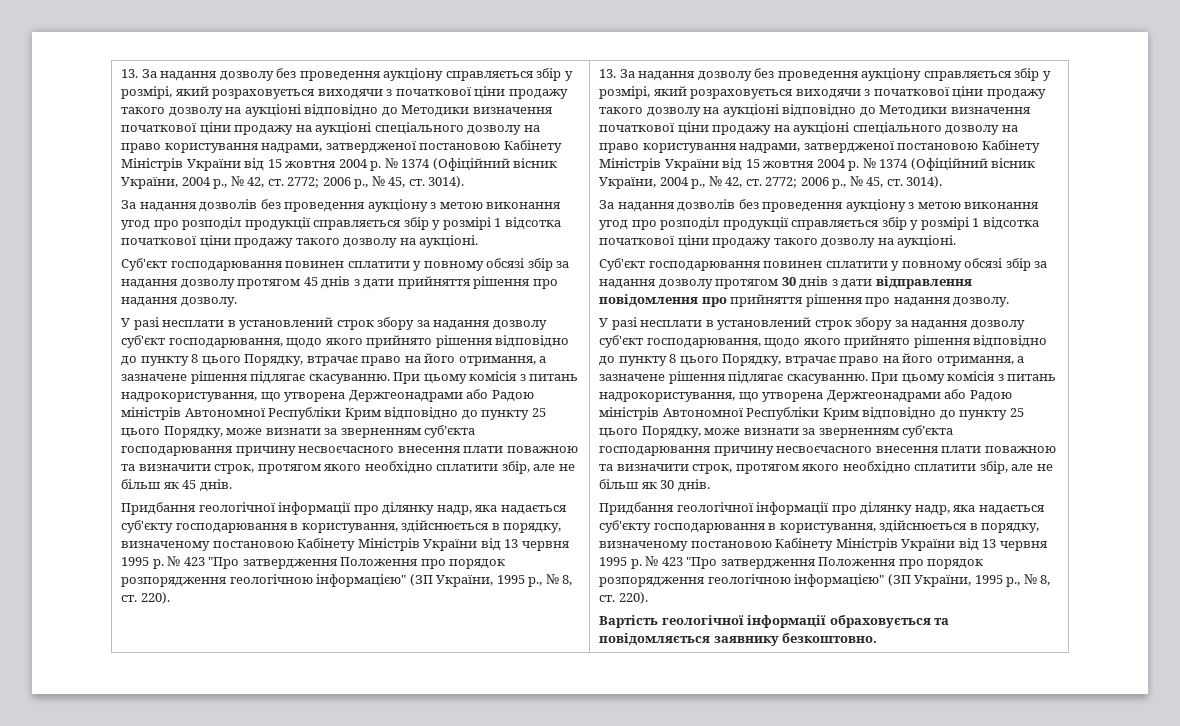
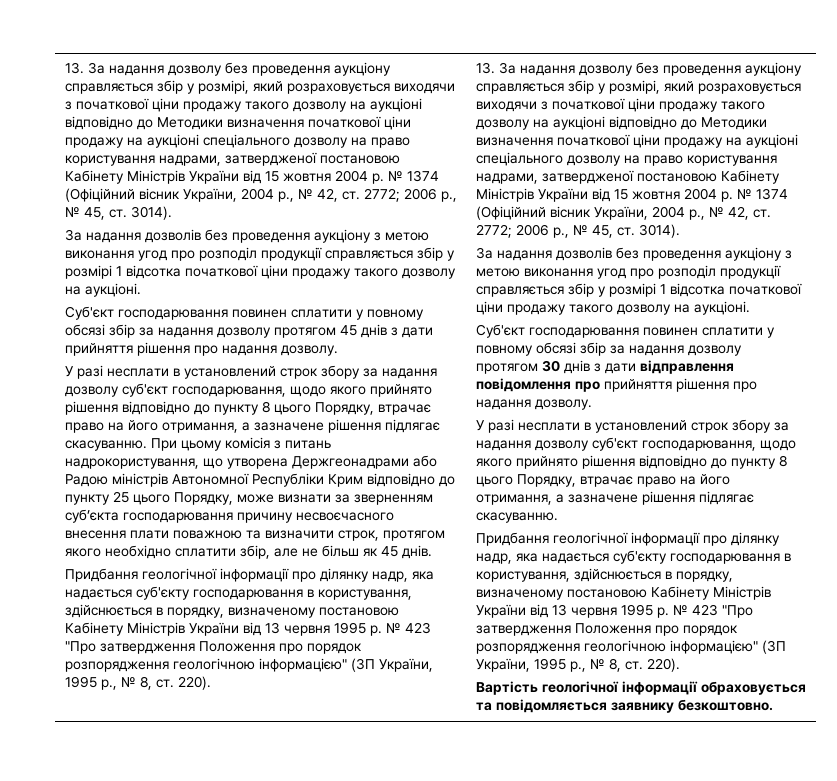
- При цьому комісія з питань надрокористування, що утворена Держгеонадрами або Радою міністрів Автономної Республіки Крим відповідно до пункту 25 цього Порядку, може визнати за зверненням суб’єкта господарювання причину несвоєчасного внесення плати поважною та визначити строк, протягом якого необхідно сплатити збір, але не більш як 30 днів.

